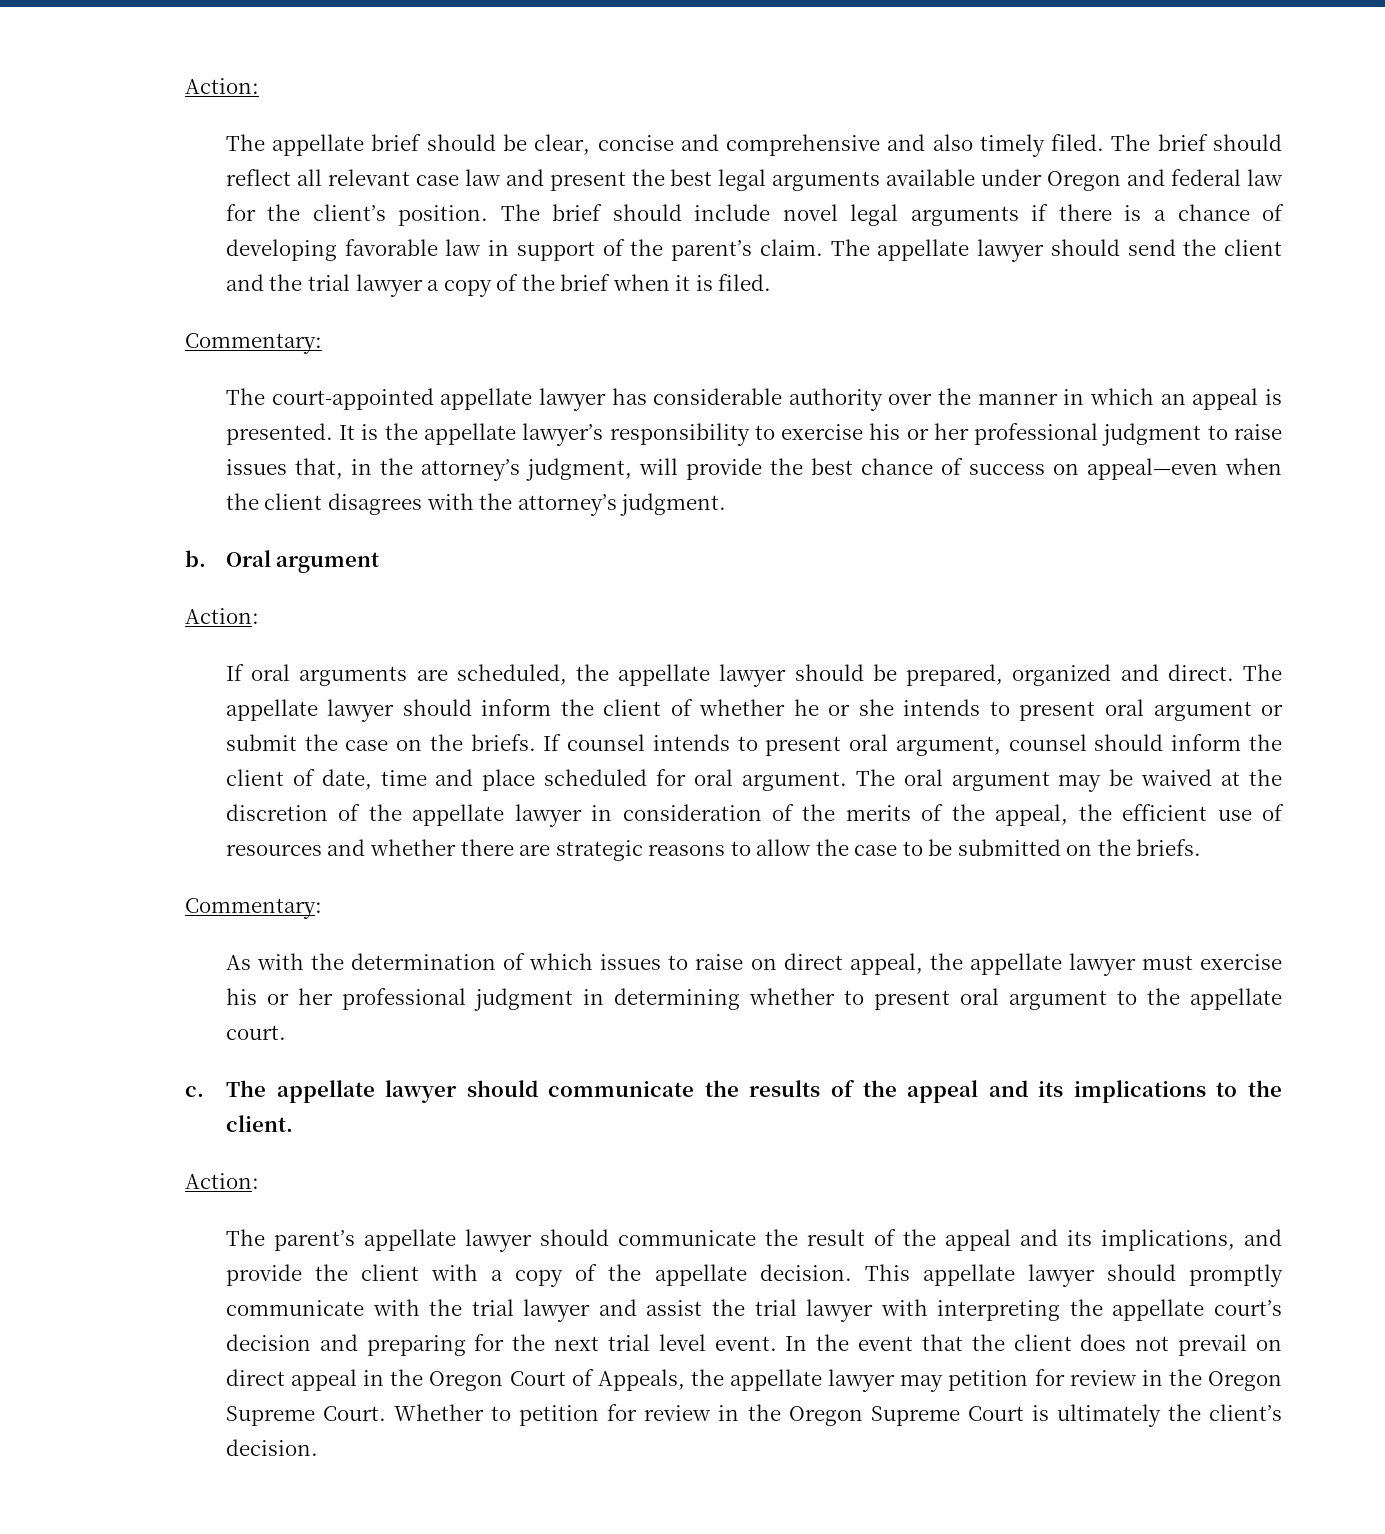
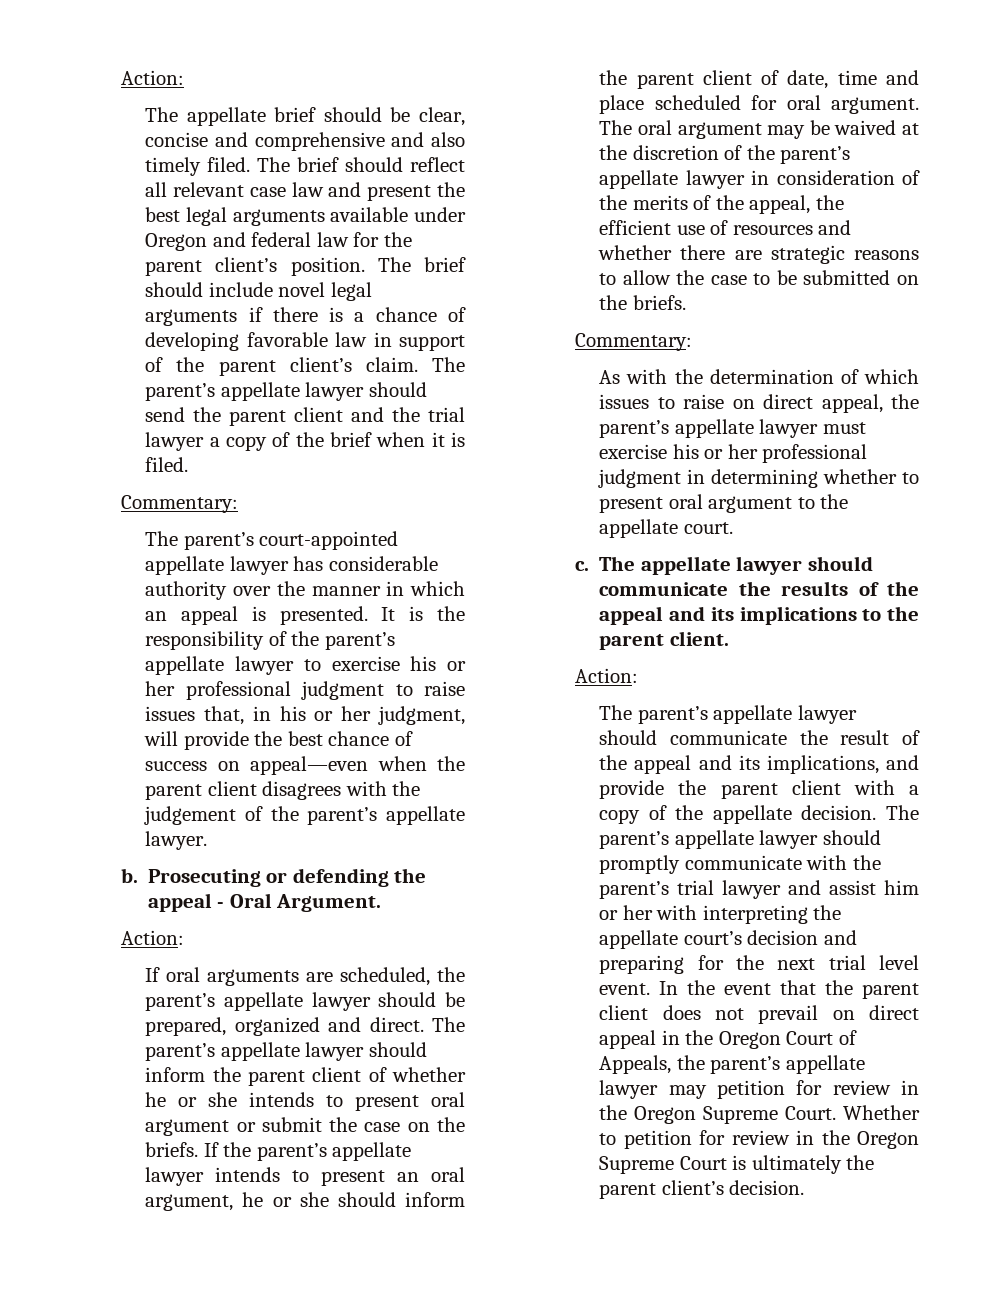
- The brief should reflect all relevant case law and present the best legal arguments available under Oregon and federal law for the client’s position.
+ The brief should reflect all relevant case law and present the best legal arguments available under Oregon and federal law for the parent client’s position.
- The brief should include novel legal arguments if there is a chance of developing favorable law in support of the parent’s claim.
+ The brief should include novel legal arguments if there is a chance of developing favorable law in support of the parent client’s claim.
- The appellate lawyer should send the client and the trial lawyer a copy of the brief when it is filed.
+ The parent’s appellate lawyer should send the parent client and the trial lawyer a copy of the brief when it is filed.
- The court-appointed appellate lawyer has considerable authority over the manner in which an appeal is presented.
+ The parent’s court-appointed appellate lawyer has considerable authority over the manner in which an appeal is presented.
- It is the appellate lawyer’s responsibility to exercise his or her professional judgment to raise issues that, in the attorney’s judgment, will provide the best chance of success on appeal—even when the client disagrees with the attorney’s judgment.
- b. Oral argument
+ It is the responsibility of the parent’s appellate lawyer to exercise his or her professional judgment to raise issues that, in his or her judgment, will provide the best chance of success on appeal—even when the parent client disagrees with the judgement of the parent’s appellate lawyer.
+ b. Prosecuting or defending the appeal - Oral Argument.
- If oral arguments are scheduled, the appellate lawyer should be prepared, organized and direct.
+ If oral arguments are scheduled, the parent’s appellate lawyer should be prepared, organized and direct.
- The appellate lawyer should inform the client of whether he or she intends to present oral argument or submit the case on the briefs.
+ The parent’s appellate lawyer should inform the parent client of whether he or she intends to present oral argument or submit the case on the briefs.
- If counsel intends to present oral argument, counsel should inform the client of date, time and place scheduled for oral argument.
+ If the parent’s appellate lawyer intends to present an oral argument, he or she should inform the parent client of date, time and place scheduled for oral argument.
- The oral argument may be waived at the discretion of the appellate lawyer in consideration of the merits of the appeal, the efficient use of resources and whether there are strategic reasons to allow the case to be submitted on the briefs.
+ The oral argument may be waived at the discretion of the parent’s appellate lawyer in consideration of the merits of the appeal, the efficient use of resources and whether there are strategic reasons to allow the case to be submitted on the briefs.
- As with the determination of which issues to raise on direct appeal, the appellate lawyer must exercise his or her professional judgment in determining whether to present oral argument to the appellate court.
+ As with the determination of which issues to raise on direct appeal, the parent’s appellate lawyer must exercise his or her professional judgment in determining whether to present oral argument to the appellate court.
- The appellate lawyer should communicate the results of the appeal and its implications to the client.
+ The appellate lawyer should communicate the results of the appeal and its implications to the parent client.
- The parent’s appellate lawyer should communicate the result of the appeal and its implications, and provide the client with a copy of the appellate decision.
+ The parent’s appellate lawyer should communicate the result of the appeal and its implications, and provide the parent client with a copy of the appellate decision.
- This appellate lawyer should promptly communicate with the trial lawyer and assist the trial lawyer with interpreting the appellate court’s decision and preparing for the next trial level event.
+ The parent’s appellate lawyer should promptly communicate with the parent’s trial lawyer and assist him or her with interpreting the appellate court’s decision and preparing for the next trial level event.
- In the event that the client does not prevail on direct appeal in the Oregon Court of Appeals, the appellate lawyer may petition for review in the Oregon Supreme Court.
+ In the event that the parent client does not prevail on direct appeal in the Oregon Court of Appeals, the parent’s appellate lawyer may petition for review in the Oregon Supreme Court.
- Whether to petition for review in the Oregon Supreme Court is ultimately the client’s decision.
+ Whether to petition for review in the Oregon Supreme Court is ultimately the parent client’s decision.

